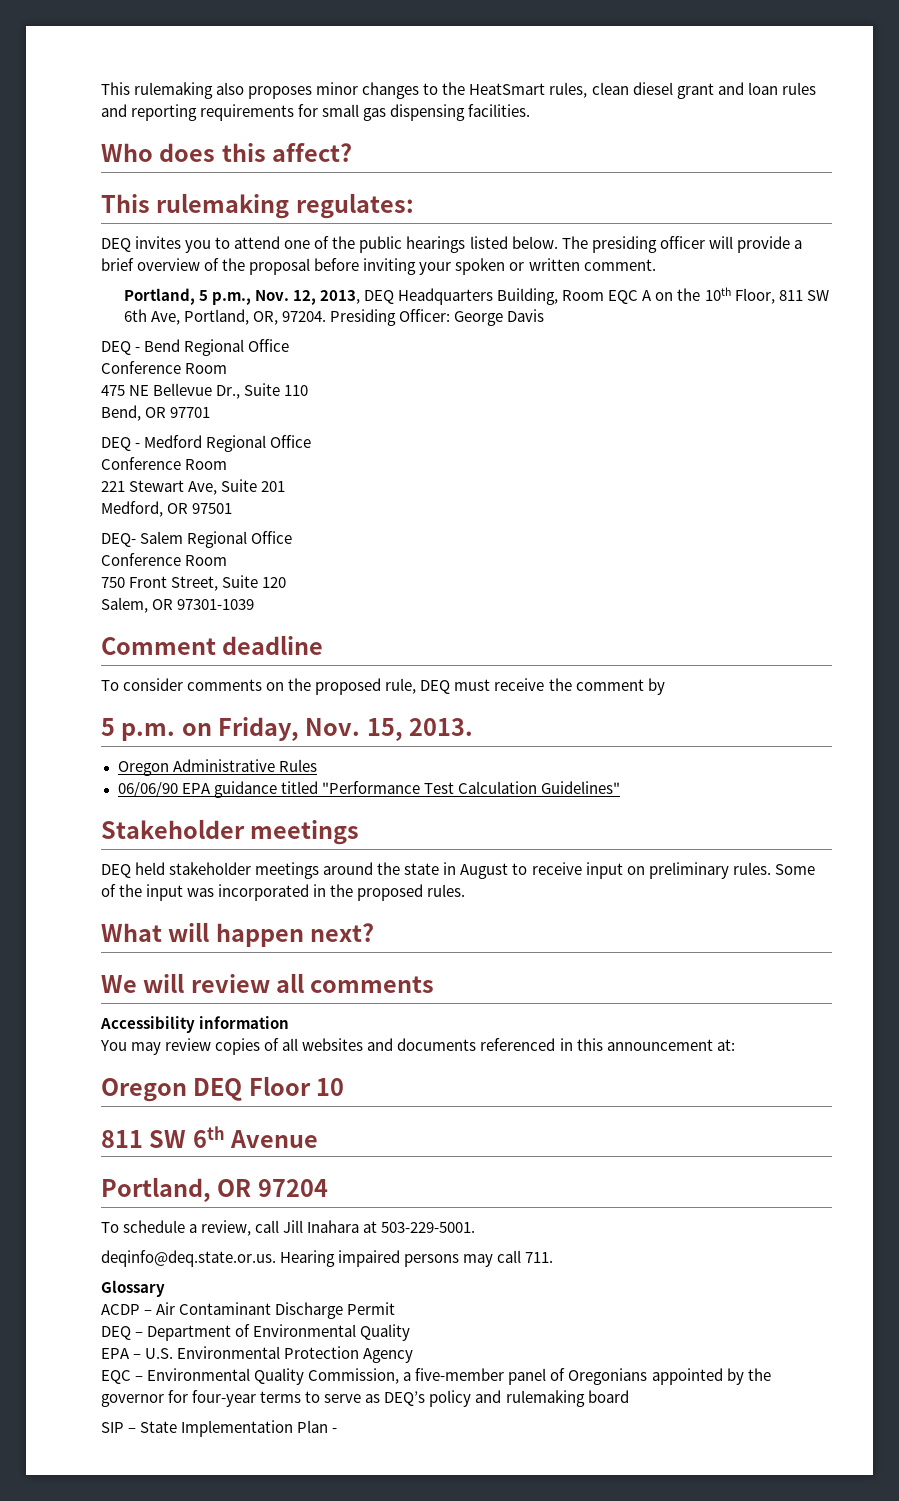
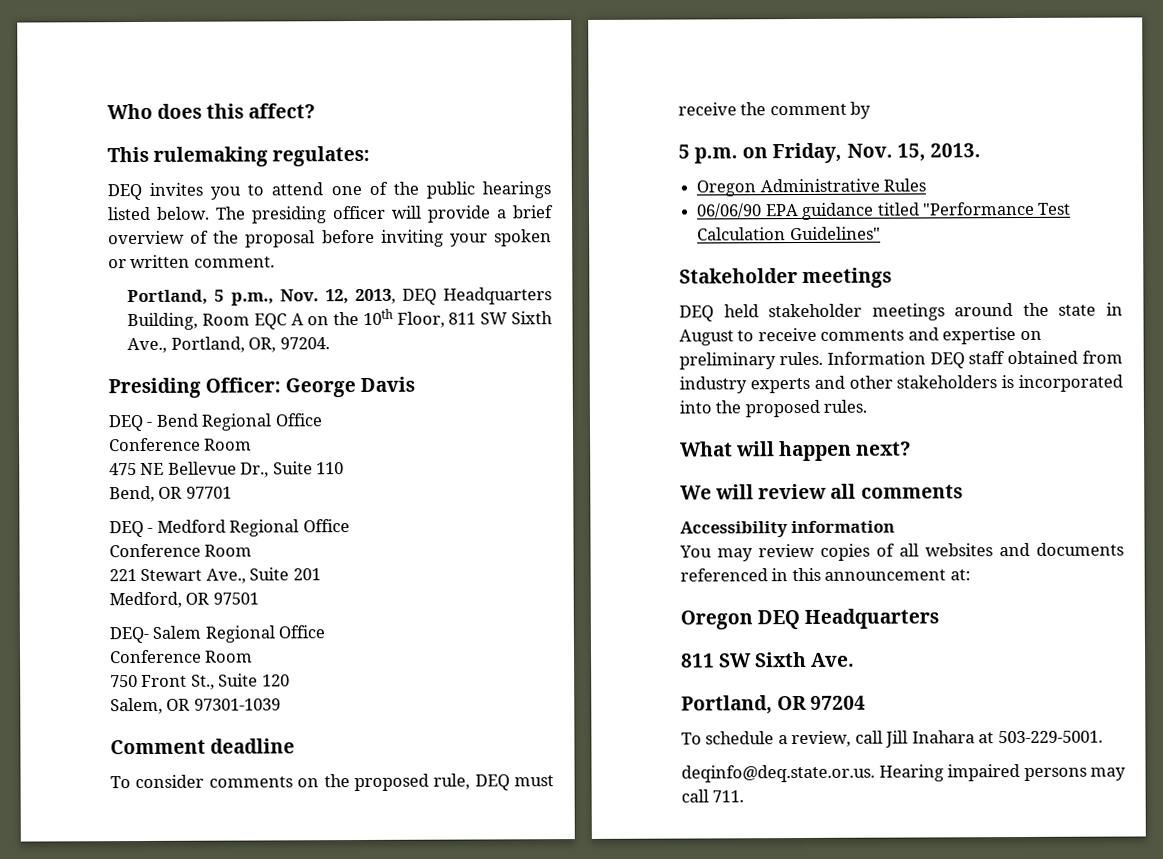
- This rulemaking also proposes minor changes to the HeatSmart rules, clean diesel grant and loan rules and reporting requirements for small gas dispensing facilities.
- Portland, 5 p.m., Nov. 12, 2013, DEQ Headquarters Building, Room EQC A on the 10th Floor, 811 SW 6th Ave, Portland, OR, 97204. Presiding Officer: George Davis
+ Portland, 5 p.m., Nov. 12, 2013, DEQ Headquarters Building, Room EQC A on the 10th Floor, 811 SW Sixth Ave., Portland, OR, 97204.
+ Presiding Officer: George Davis
- 221 Stewart Ave, Suite 201
+ 221 Stewart Ave., Suite 201
- 750 Front Street, Suite 120
+ 750 Front St., Suite 120
- DEQ held stakeholder meetings around the state in August to receive input on preliminary rules. Some of the input was incorporated in the proposed rules.
+ DEQ held stakeholder meetings around the state in August to receive comments and expertise on preliminary rules. Information DEQ staff obtained from industry experts and other stakeholders is incorporated into the proposed rules.
- Oregon DEQ Floor 10
- 811 SW 6th Avenue
+ Oregon DEQ Headquarters
+ 811 SW Sixth Ave.
- Glossary
- ACDP – Air Contaminant Discharge Permit
- DEQ – Department of Environmental Quality
- EPA – U.S. Environmental Protection Agency
- EQC – Environmental Quality Commission, a five-member panel of Oregonians appointed by the governor for four-year terms to serve as DEQ’s policy and rulemaking board
- SIP – State Implementation Plan -

